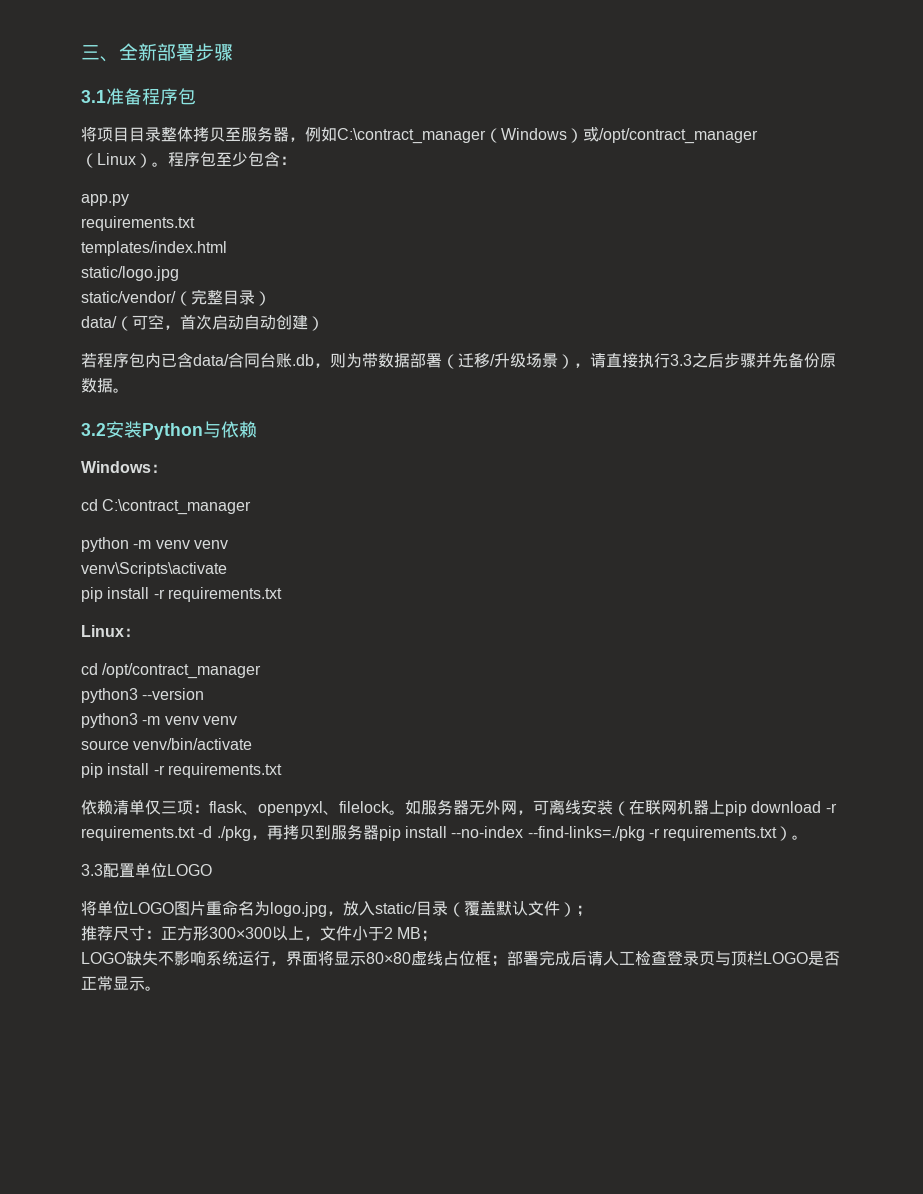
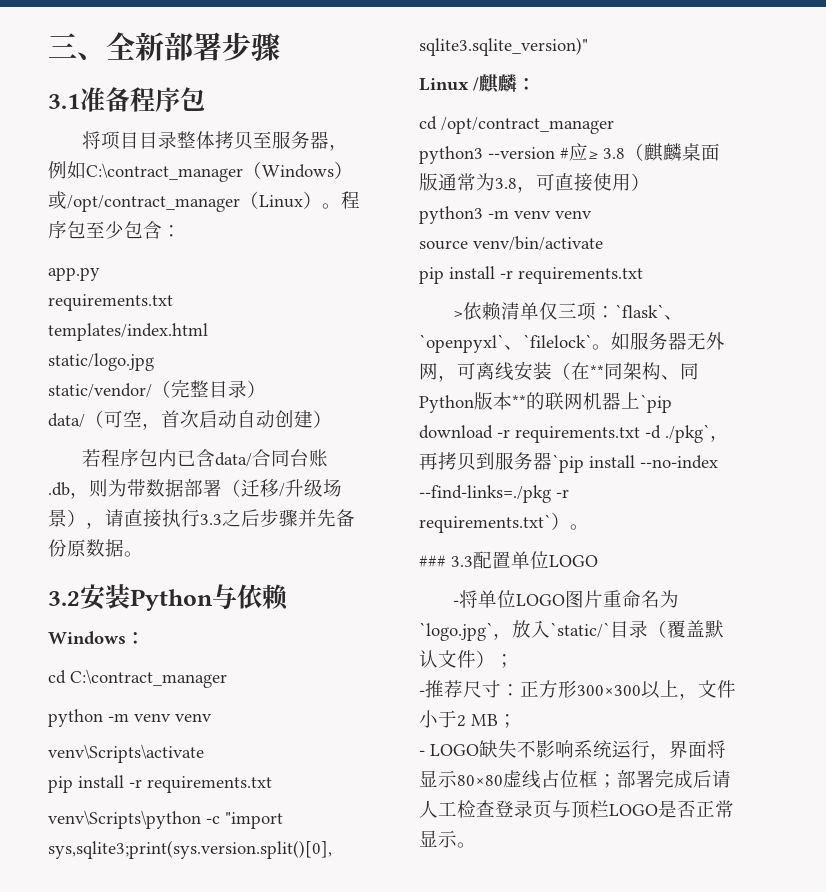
- Linux：
+ venv\Scripts\python -c "import sys,sqlite3;print(sys.version.split()[0], sqlite3.sqlite_version)"
+ Linux /麒麟：
- python3 --version
+ python3 --version #应≥ 3.8（麒麟桌面版通常为3.8，可直接使用）
- 依赖清单仅三项：flask、openpyxl、filelock。
+ >依赖清单仅三项：`flask`、`openpyxl`、`filelock`。
- 如服务器无外网，可离线安装（在联网机器上pip download -r requirements.txt -d ./pkg，再拷贝到服务器pip install --no-index --find-links=./pkg -r requirements.txt）。
+ 如服务器无外网，可离线安装（在**同架构、同Python版本**的联网机器上`pip download -r requirements.txt -d ./pkg`，再拷贝到服务器`pip install --no-index --find-links=./pkg -r requirements.txt`）。
- 3.3配置单位LOGO
+ ### 3.3配置单位LOGO
- 将单位LOGO图片重命名为logo.jpg，放入static/目录（覆盖默认文件）；
+ -将单位LOGO图片重命名为`logo.jpg`，放入`static/`目录（覆盖默认文件）；
- 推荐尺寸：正方形300×300以上，文件小于2 MB；
+ -推荐尺寸：正方形300×300以上，文件小于2 MB；
- LOGO缺失不影响系统运行，界面将显示80×80虚线占位框；部署完成后请人工检查登录页与顶栏LOGO是否正常显示。
+ - LOGO缺失不影响系统运行，界面将显示80×80虚线占位框；部署完成后请人工检查登录页与顶栏LOGO是否正常显示。

